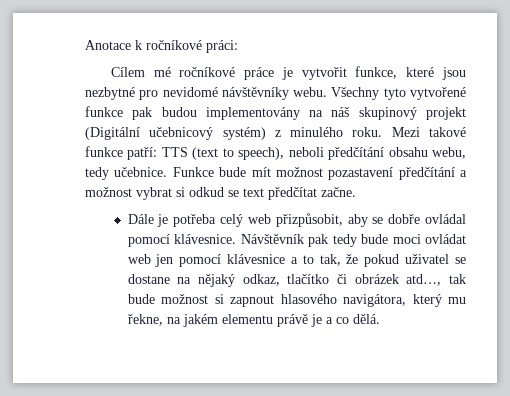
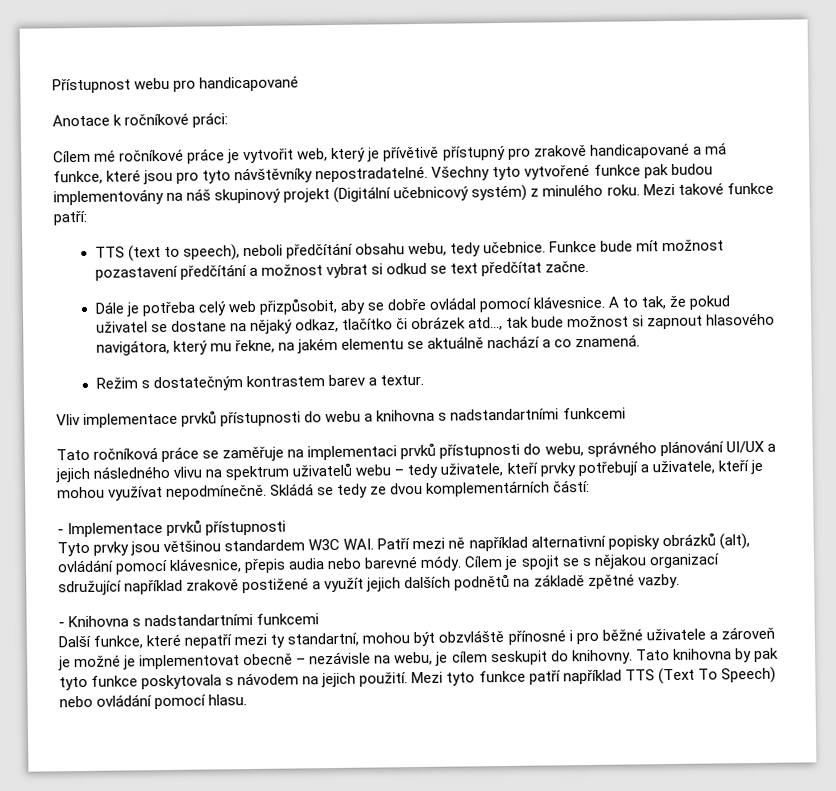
+ Přístupnost webu pro handicapované
- Cílem mé ročníkové práce je vytvořit funkce, které jsou nezbytné pro nevidomé návštěvníky webu.
+ Cílem mé ročníkové práce je vytvořit web, který je přívětivě přístupný pro zrakově handicapované a má funkce, které jsou pro tyto návštěvníky nepostradatelné.
- Mezi takové funkce patří: TTS (text to speech), neboli předčítání obsahu webu, tedy učebnice.
+ Mezi takové funkce patří:
+ TTS (text to speech), neboli předčítání obsahu webu, tedy učebnice.
- Návštěvník pak tedy bude moci ovládat web jen pomocí klávesnice a to tak, že pokud uživatel se dostane na nějaký odkaz, tlačítko či obrázek atd…, tak bude možnost si zapnout hlasového navigátora, který mu řekne, na jakém elementu právě je a co dělá.
+ A to tak, že pokud uživatel se dostane na nějaký odkaz, tlačítko či obrázek atd…, tak bude možnost si zapnout hlasového navigátora, který mu řekne, na jakém elementu se aktuálně nachází a co znamená.
+ Režim s dostatečným kontrastem barev a textur.
+ Vliv implementace prvků přístupnosti do webu a knihovna s nadstandartními funkcemi
+ Tato ročníková práce se zaměřuje na implementaci prvků přístupnosti do webu, správného plánování UI/UX a jejich následného vlivu na spektrum uživatelů webu – tedy uživatele, kteří prvky potřebují a uživatele, kteří je mohou využívat nepodmínečně. Skládá se tedy ze dvou komplementárních částí:
+ - Implementace prvků přístupnosti
+ Tyto prvky jsou většinou standardem W3C WAI. Patří mezi ně například alternativní popisky obrázků (alt), ovládání pomocí klávesnice, přepis audia nebo barevné módy. Cílem je spojit se s nějakou organizací sdružující například zrakově postižené a využít jejich dalších podnětů na základě zpětné vazby.
+ - Knihovna s nadstandartními funkcemi
+ Další funkce, které nepatří mezi ty standartní, mohou být obzvláště přínosné i pro běžné uživatele a zároveň je možné je implementovat obecně – nezávisle na webu, je cílem seskupit do knihovny. Tato knihovna by pak tyto funkce poskytovala s návodem na jejich použití. Mezi tyto funkce patří například TTS (Text To Speech) nebo ovládání pomocí hlasu.

